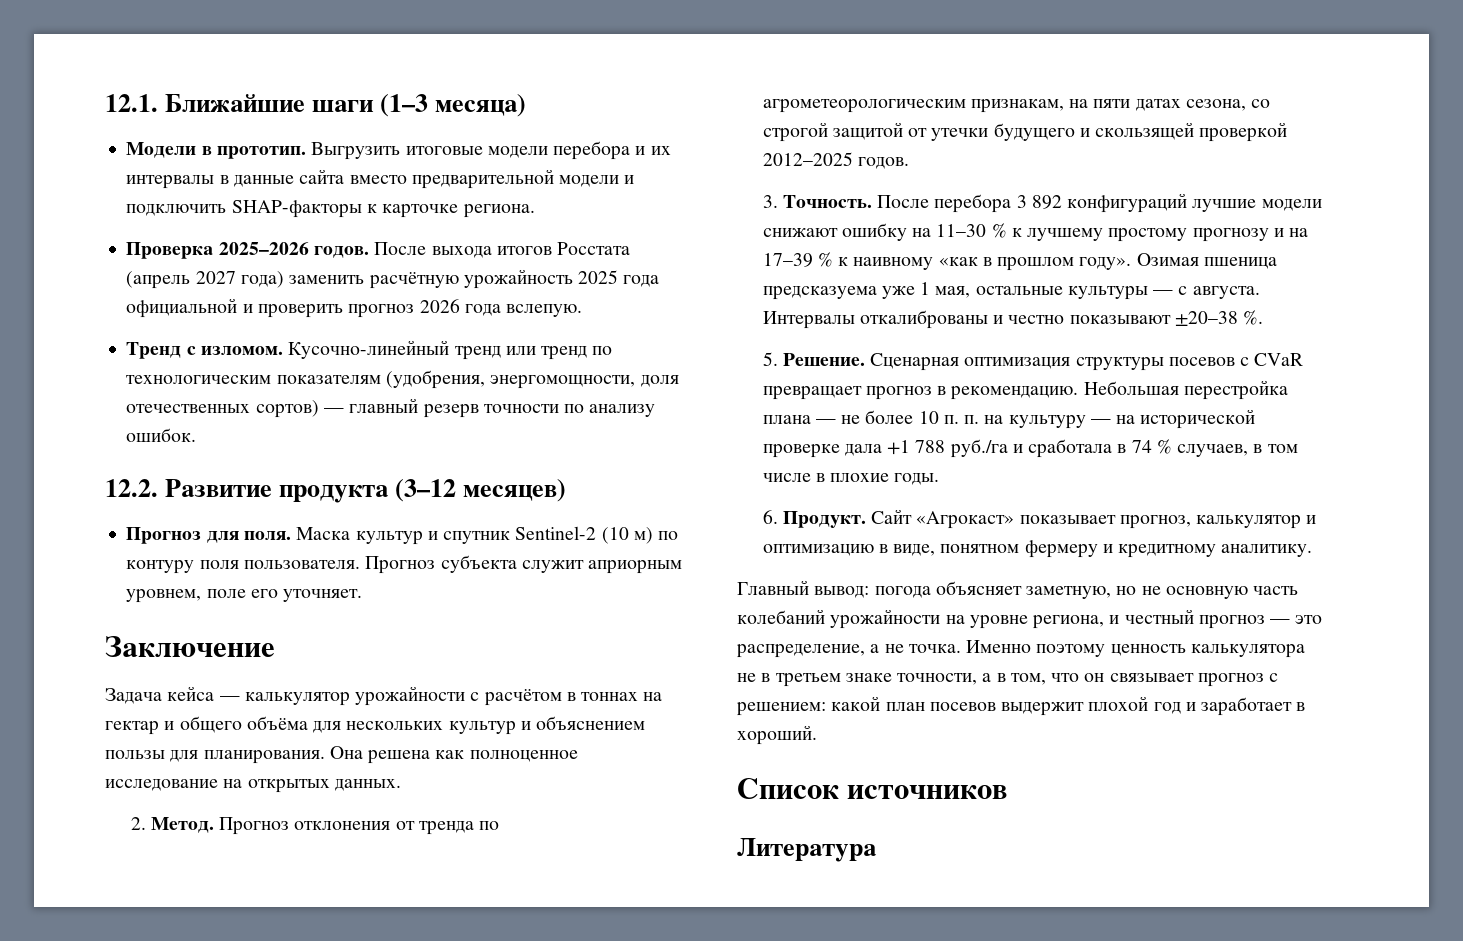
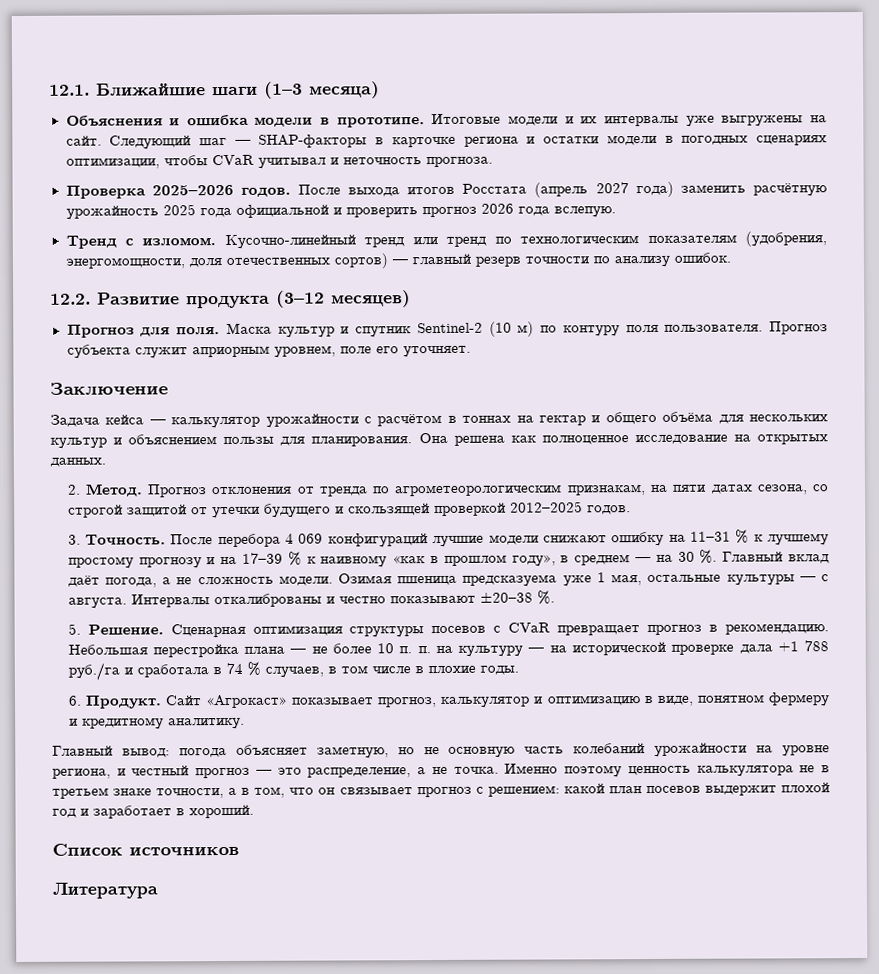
- Модели в прототип. Выгрузить итоговые модели перебора и их интервалы в данные сайта вместо предварительной модели и подключить SHAP-факторы к карточке региона.
+ Объяснения и ошибка модели в прототипе. Итоговые модели и их интервалы уже выгружены на сайт. Следующий шаг — SHAP-факторы в карточке региона и остатки модели в погодных сценариях оптимизации, чтобы CVaR учитывал и неточность прогноза.
- После перебора 3 892 конфигураций лучшие модели снижают ошибку на 11–30 % к лучшему простому прогнозу и на 17–39 % к наивному «как в прошлом году».
+ После перебора 4 069 конфигураций лучшие модели снижают ошибку на 11–31 % к лучшему простому прогнозу и на 17–39 % к наивному «как в прошлом году», в среднем — на 30 %. Главный вклад даёт погода, а не сложность модели.

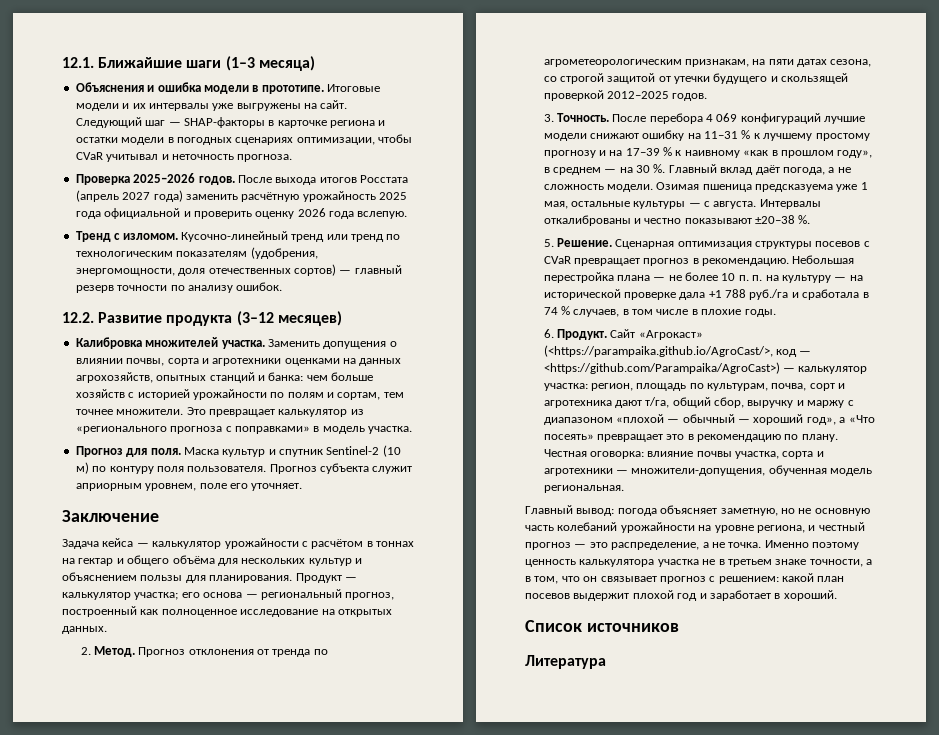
- После выхода итогов Росстата (апрель 2027 года) заменить расчётную урожайность 2025 года официальной и проверить прогноз 2026 года вслепую.
+ После выхода итогов Росстата (апрель 2027 года) заменить расчётную урожайность 2025 года официальной и проверить оценку 2026 года вслепую.
+ Калибровка множителей участка. Заменить допущения о влиянии почвы, сорта и агротехники оценками на данных агрохозяйств, опытных станций и банка: чем больше хозяйств с историей урожайности по полям и сортам, тем точнее множители. Это превращает калькулятор из «регионального прогноза с поправками» в модель участка.
- Она решена как полноценное исследование на открытых данных.
+ Продукт — калькулятор участка; его основа — региональный прогноз, построенный как полноценное исследование на открытых данных.
- Сайт «Агрокаст» показывает прогноз, калькулятор и оптимизацию в виде, понятном фермеру и кредитному аналитику.
+ Сайт «Агрокаст» (<https://parampaika.github.io/AgroCast/>, код — <https://github.com/Parampaika/AgroCast>) — калькулятор участка: регион, площадь по культурам, почва, сорт и агротехника дают т/га, общий сбор, выручку и маржу с диапазоном «плохой — обычный — хороший год», а «Что посеять» превращает это в рекомендацию по плану. Честная оговорка: влияние почвы участка, сорта и агротехники — множители-допущения, обученная модель региональная.
- Именно поэтому ценность калькулятора не в третьем знаке точности, а в том, что он связывает прогноз с решением: какой план посевов выдержит плохой год и заработает в хороший.
+ Именно поэтому ценность калькулятора участка не в третьем знаке точности, а в том, что он связывает прогноз с решением: какой план посевов выдержит плохой год и заработает в хороший.

